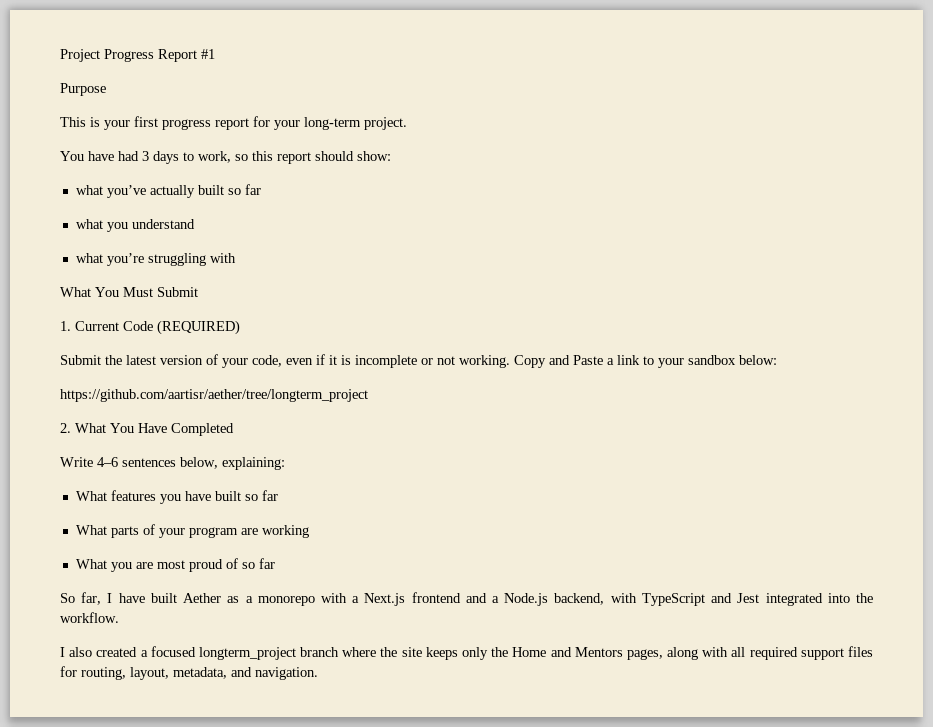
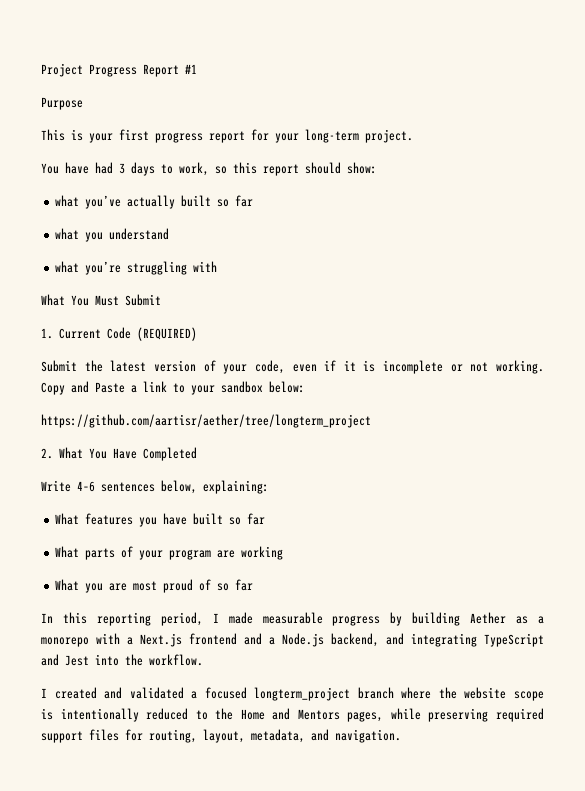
- So far, I have built Aether as a monorepo with a Next.js frontend and a Node.js backend, with TypeScript and Jest integrated into the workflow.
+ In this reporting period, I made measurable progress by building Aether as a monorepo with a Next.js frontend and a Node.js backend, and integrating TypeScript and Jest into the workflow.
- I also created a focused longterm_project branch where the site keeps only the Home and Mentors pages, along with all required support files for routing, layout, metadata, and navigation.
+ I created and validated a focused longterm_project branch where the website scope is intentionally reduced to the Home and Mentors pages, while preserving required support files for routing, layout, metadata, and navigation.

